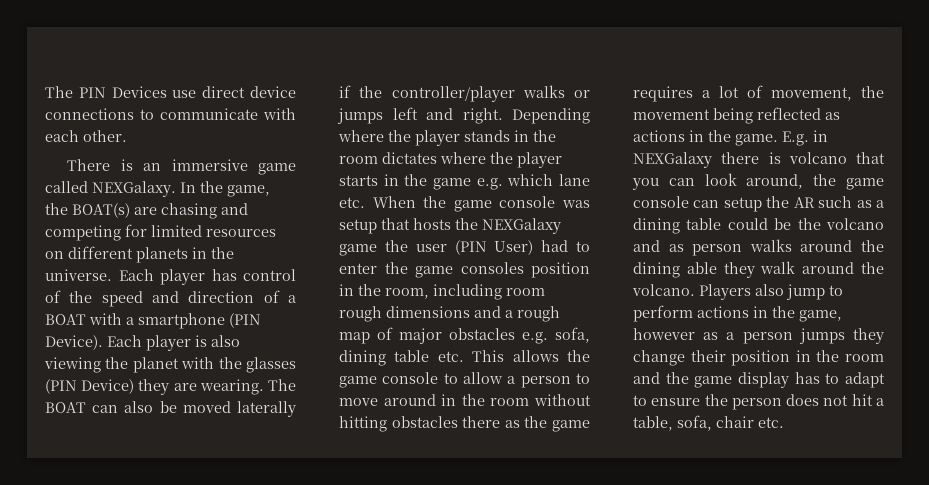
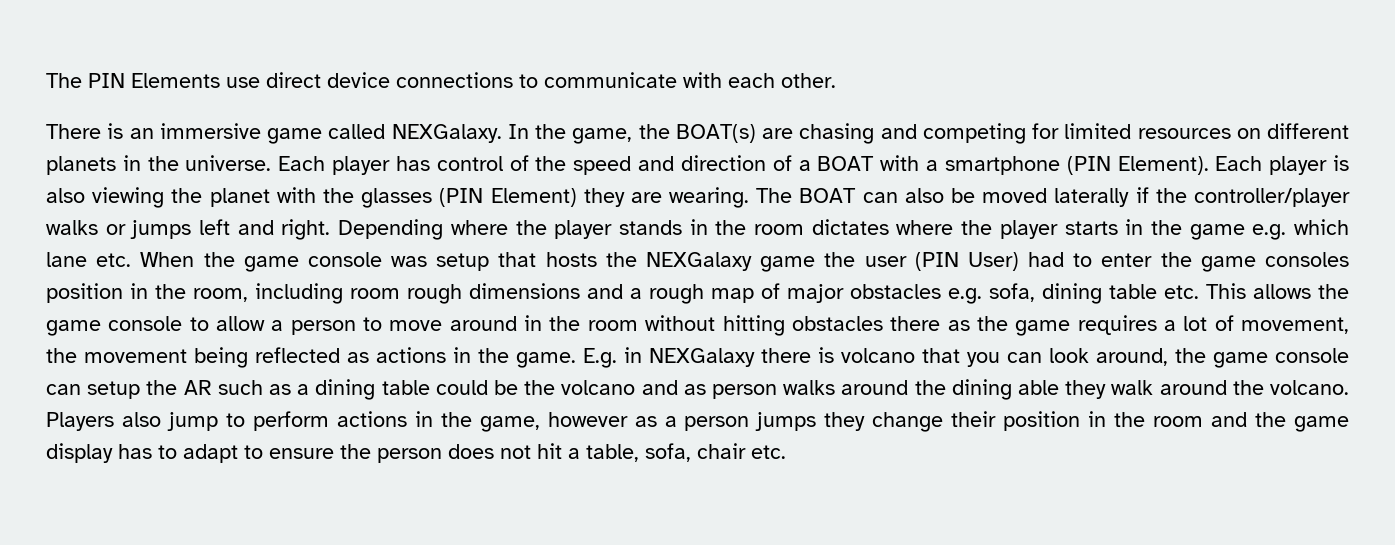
- The PIN Devices use direct device connections to communicate with each other.
+ The PIN Elements use direct device connections to communicate with each other.
- Each player has control of the speed and direction of a BOAT with a smartphone (PIN Device).
+ Each player has control of the speed and direction of a BOAT with a smartphone (PIN Element).
- Each player is also viewing the planet with the glasses (PIN Device) they are wearing.
+ Each player is also viewing the planet with the glasses (PIN Element) they are wearing.

